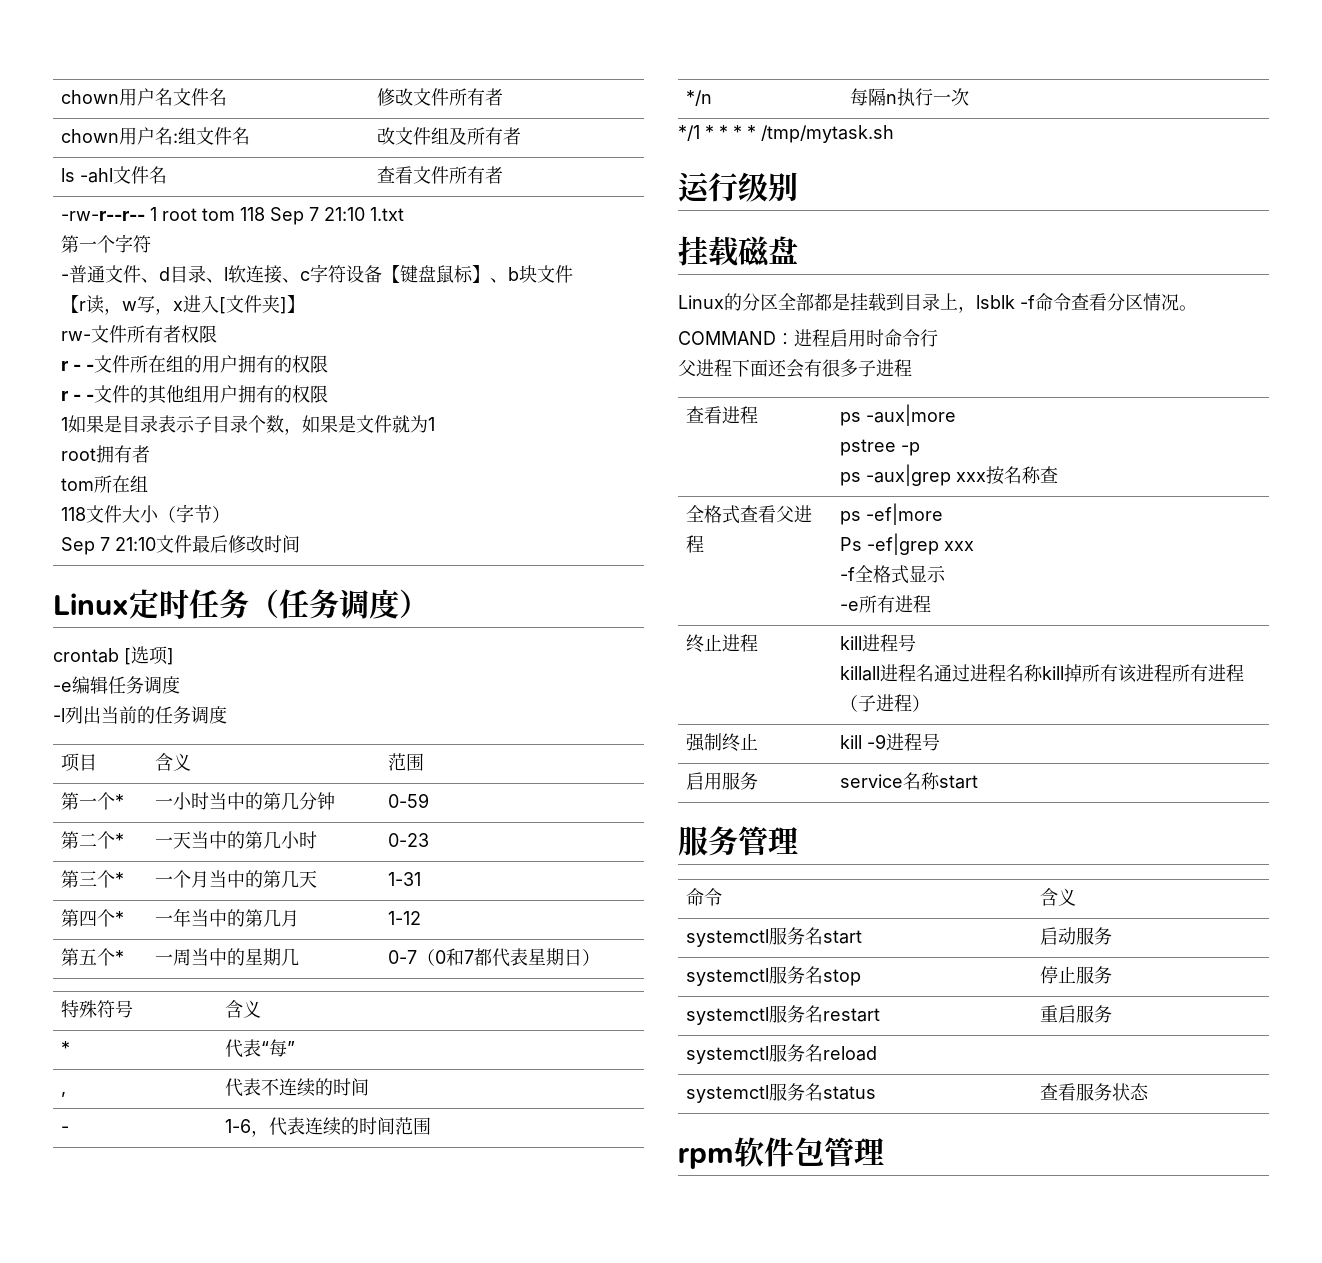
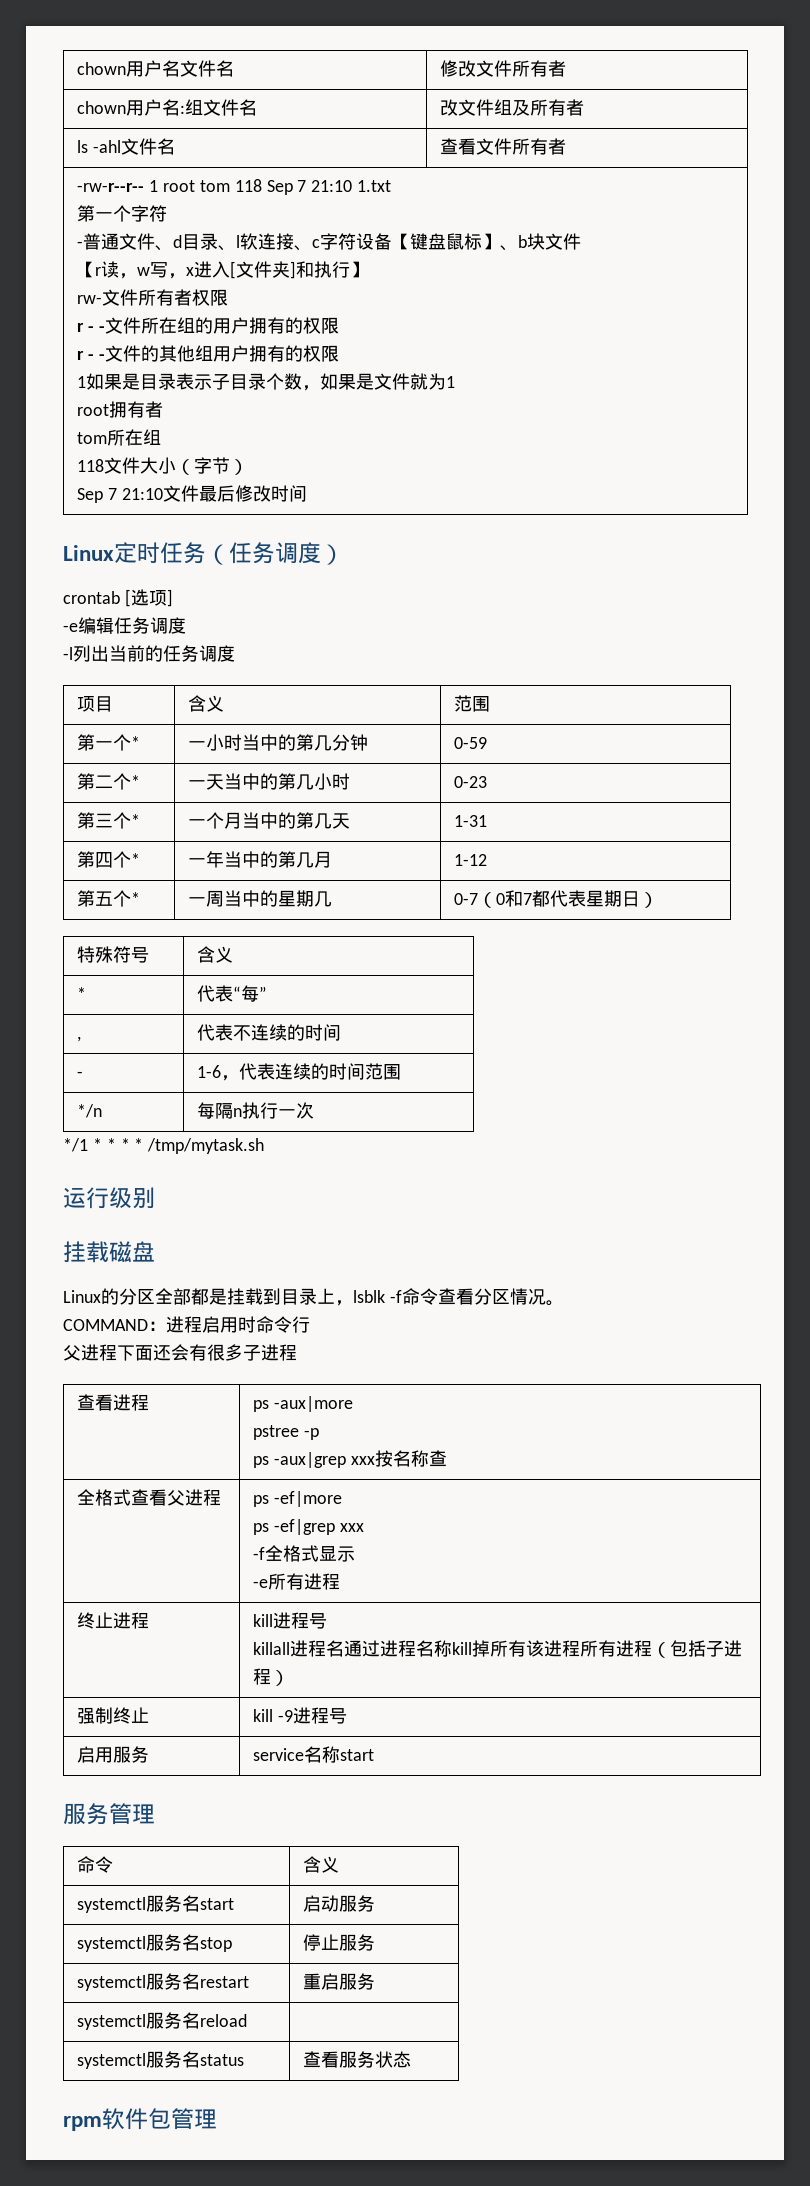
- 【r读，w写，x进入[文件夹]】
+ 【r读，w写，x进入[文件夹]和执行】
  全格式查看父进程 | ps -ef|more
- Ps -ef|grep xxx
+ ps -ef|grep xxx
  终止进程 | kill进程号
- killall进程名通过进程名称kill掉所有该进程所有进程（子进程）
+ killall进程名通过进程名称kill掉所有该进程所有进程（包括子进程）

